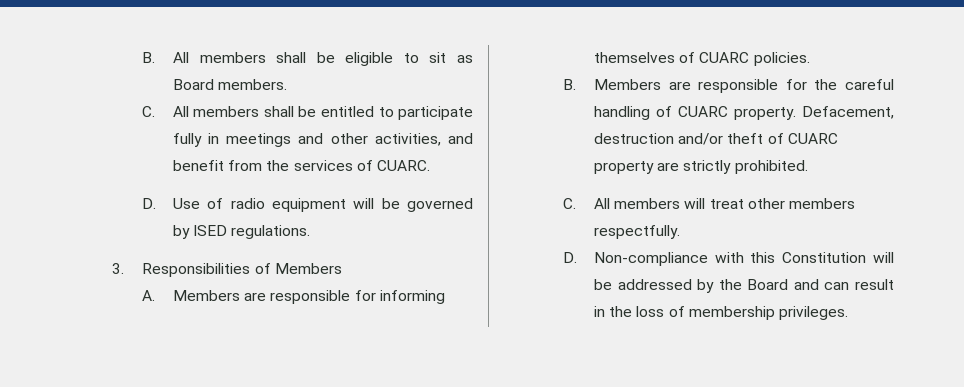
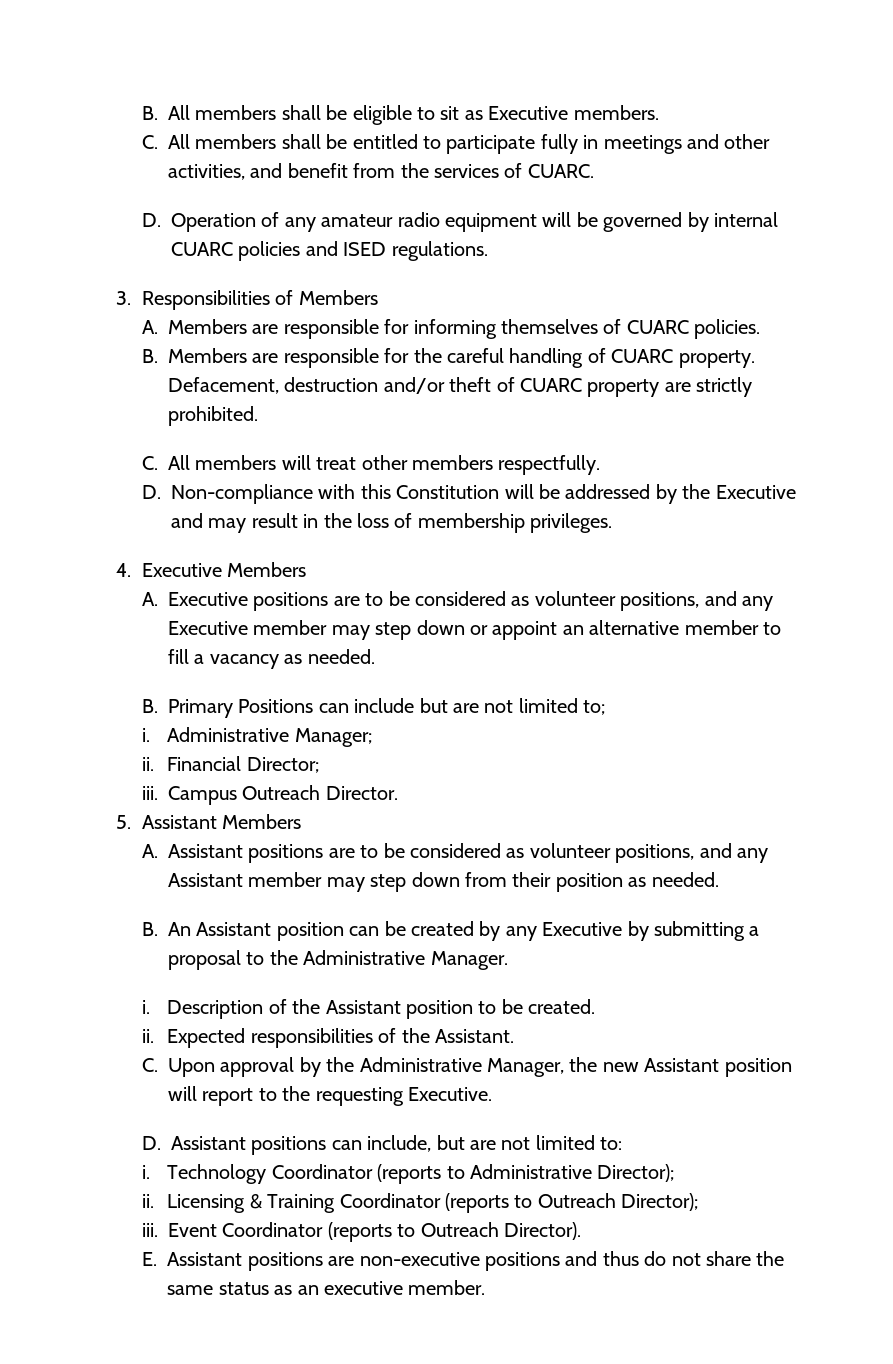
- B. All members shall be eligible to sit as Board members.
+ B. All members shall be eligible to sit as Executive members.
- D. Use of radio equipment will be governed by ISED regulations.
+ D. Operation of any amateur radio equipment will be governed by internal CUARC policies and ISED regulations.
- D. Non-compliance with this Constitution will be addressed by the Board and can result in the loss of membership privileges.
+ D. Non-compliance with this Constitution will be addressed by the Executive and may result in the loss of membership privileges.
+ 4. Executive Members
+ A. Executive positions are to be considered as volunteer positions, and any Executive member may step down or appoint an alternative member to fill a vacancy as needed.
+ B. Primary Positions can include but are not limited to;
+ i. Administrative Manager;
+ ii. Financial Director;
+ iii. Campus Outreach Director.
+ 5. Assistant Members
+ A. Assistant positions are to be considered as volunteer positions, and any Assistant member may step down from their position as needed.
+ B. An Assistant position can be created by any Executive by submitting a proposal to the Administrative Manager.
+ i. Description of the Assistant position to be created.
+ ii. Expected responsibilities of the Assistant.
+ C. Upon approval by the Administrative Manager, the new Assistant position will report to the requesting Executive.
+ D. Assistant positions can include, but are not limited to:
+ i. Technology Coordinator (reports to Administrative Director);
+ ii. Licensing & Training Coordinator (reports to Outreach Director);
+ iii. Event Coordinator (reports to Outreach Director).
+ E. Assistant positions are non-executive positions and thus do not share the same status as an executive member.

